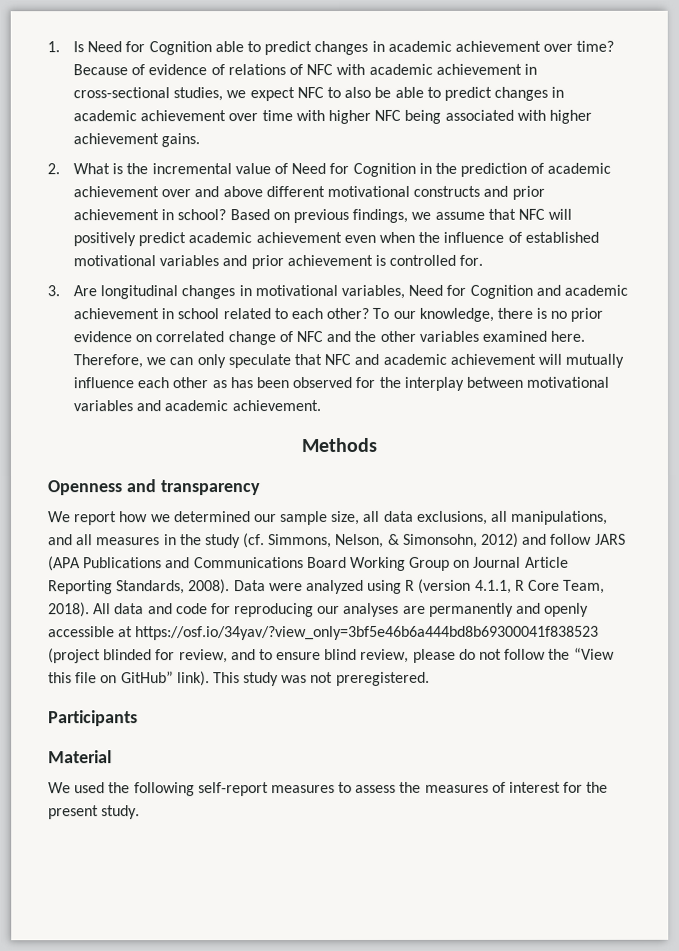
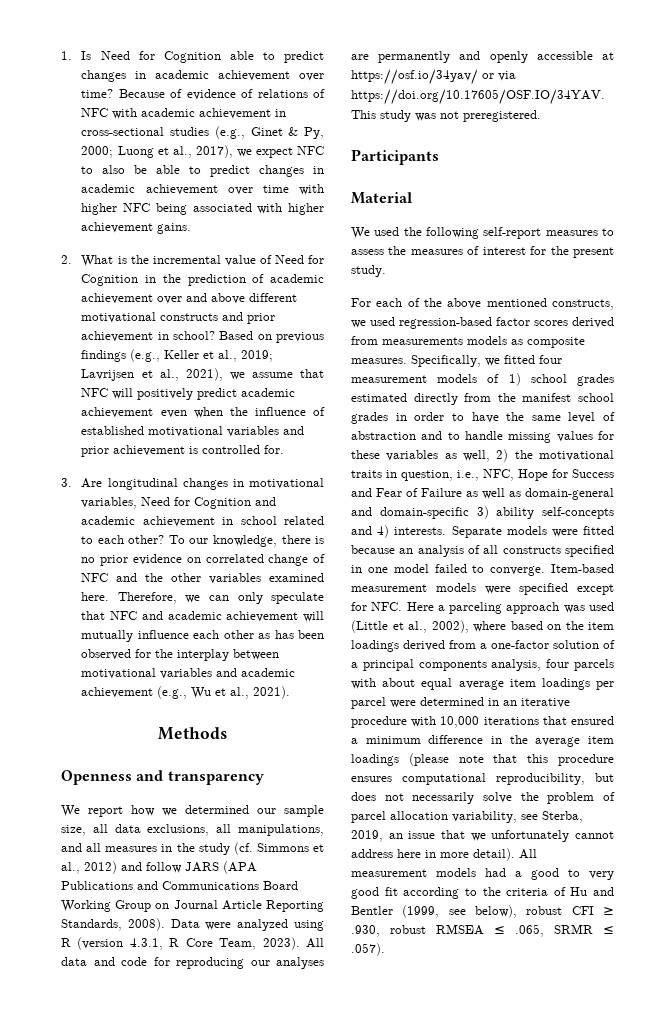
- Because of evidence of relations of NFC with academic achievement in cross-sectional studies, we expect NFC to also be able to predict changes in academic achievement over time with higher NFC being associated with higher achievement gains.
+ Because of evidence of relations of NFC with academic achievement in cross-sectional studies (e.g., Ginet & Py, 2000; Luong et al., 2017), we expect NFC to also be able to predict changes in academic achievement over time with higher NFC being associated with higher achievement gains.
- Based on previous findings, we assume that NFC will positively predict academic achievement even when the influence of established motivational variables and prior achievement is controlled for.
+ Based on previous findings (e.g., Keller et al., 2019; Lavrijsen et al., 2021), we assume that NFC will positively predict academic achievement even when the influence of established motivational variables and prior achievement is controlled for.
- Therefore, we can only speculate that NFC and academic achievement will mutually influence each other as has been observed for the interplay between motivational variables and academic achievement.
+ Therefore, we can only speculate that NFC and academic achievement will mutually influence each other as has been observed for the interplay between motivational variables and academic achievement (e.g., Wu et al., 2021).
- We report how we determined our sample size, all data exclusions, all manipulations, and all measures in the study (cf. Simmons, Nelson, & Simonsohn, 2012) and follow JARS (APA Publications and Communications Board Working Group on Journal Article Reporting Standards, 2008).
+ We report how we determined our sample size, all data exclusions, all manipulations, and all measures in the study (cf. Simmons et al., 2012) and follow JARS (APA Publications and Communications Board Working Group on Journal Article Reporting Standards, 2008).
- Data were analyzed using R (version 4.1.1, R Core Team, 2018).
+ Data were analyzed using R (version 4.3.1, R Core Team, 2023).
- All data and code for reproducing our analyses are permanently and openly accessible at https://osf.io/34yav/?view_only=3bf5e46b6a444bd8b69300041f838523 (project blinded for review, and to ensure blind review, please do not follow the “View this file on GitHub” link). This study was not preregistered.
+ All data and code for reproducing our analyses are permanently and openly accessible at https://osf.io/34yav/ or via https://doi.org/10.17605/OSF.IO/34YAV. This study was not preregistered.
+ For each of the above mentioned constructs, we used regression-based factor scores derived from measurements models as composite measures. Specifically, we fitted four measurement models of 1) school grades estimated directly from the manifest school grades in order to have the same level of abstraction and to handle missing values for these variables as well, 2) the motivational traits in question, i.e., NFC, Hope for Success and Fear of Failure as well as domain-general and domain-specific 3) ability self-concepts and 4) interests. Separate models were fitted because an analysis of all constructs specified in one model failed to converge. Item-based measurement models were specified except for NFC. Here a parceling approach was used (Little et al., 2002), where based on the item loadings derived from a one-factor solution of a principal components analysis, four parcels with about equal average item loadings per parcel were determined in an iterative procedure with 10,000 iterations that ensured a minimum difference in the average item loadings (please note that this procedure ensures computational reproducibility, but does not necessarily solve the problem of parcel allocation variability, see Sterba, 2019, an issue that we unfortunately cannot address here in more detail). All measurement models had a good to very good fit according to the criteria of Hu and Bentler (1999, see below), robust CFI ≥ .930, robust RMSEA ≤ .065, SRMR ≤ .057).

